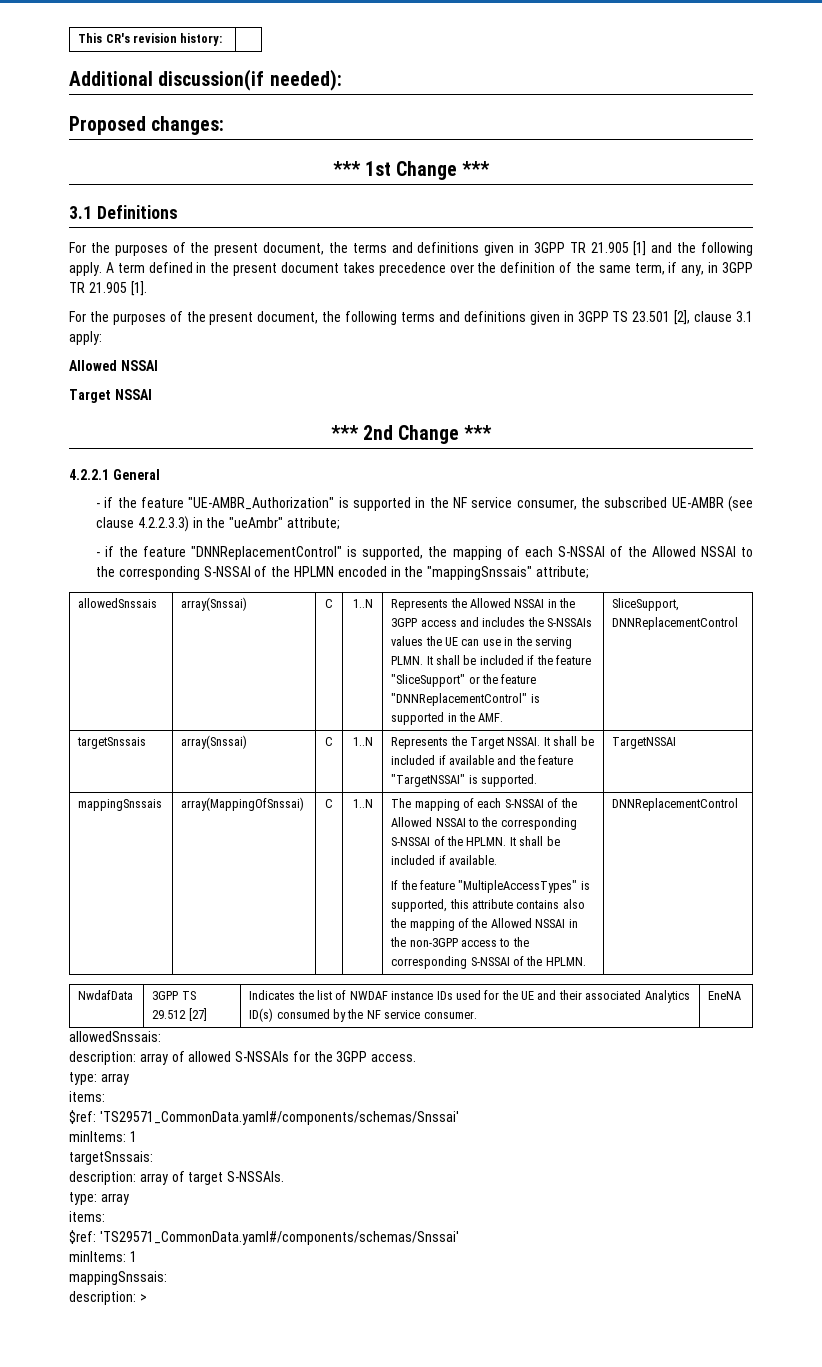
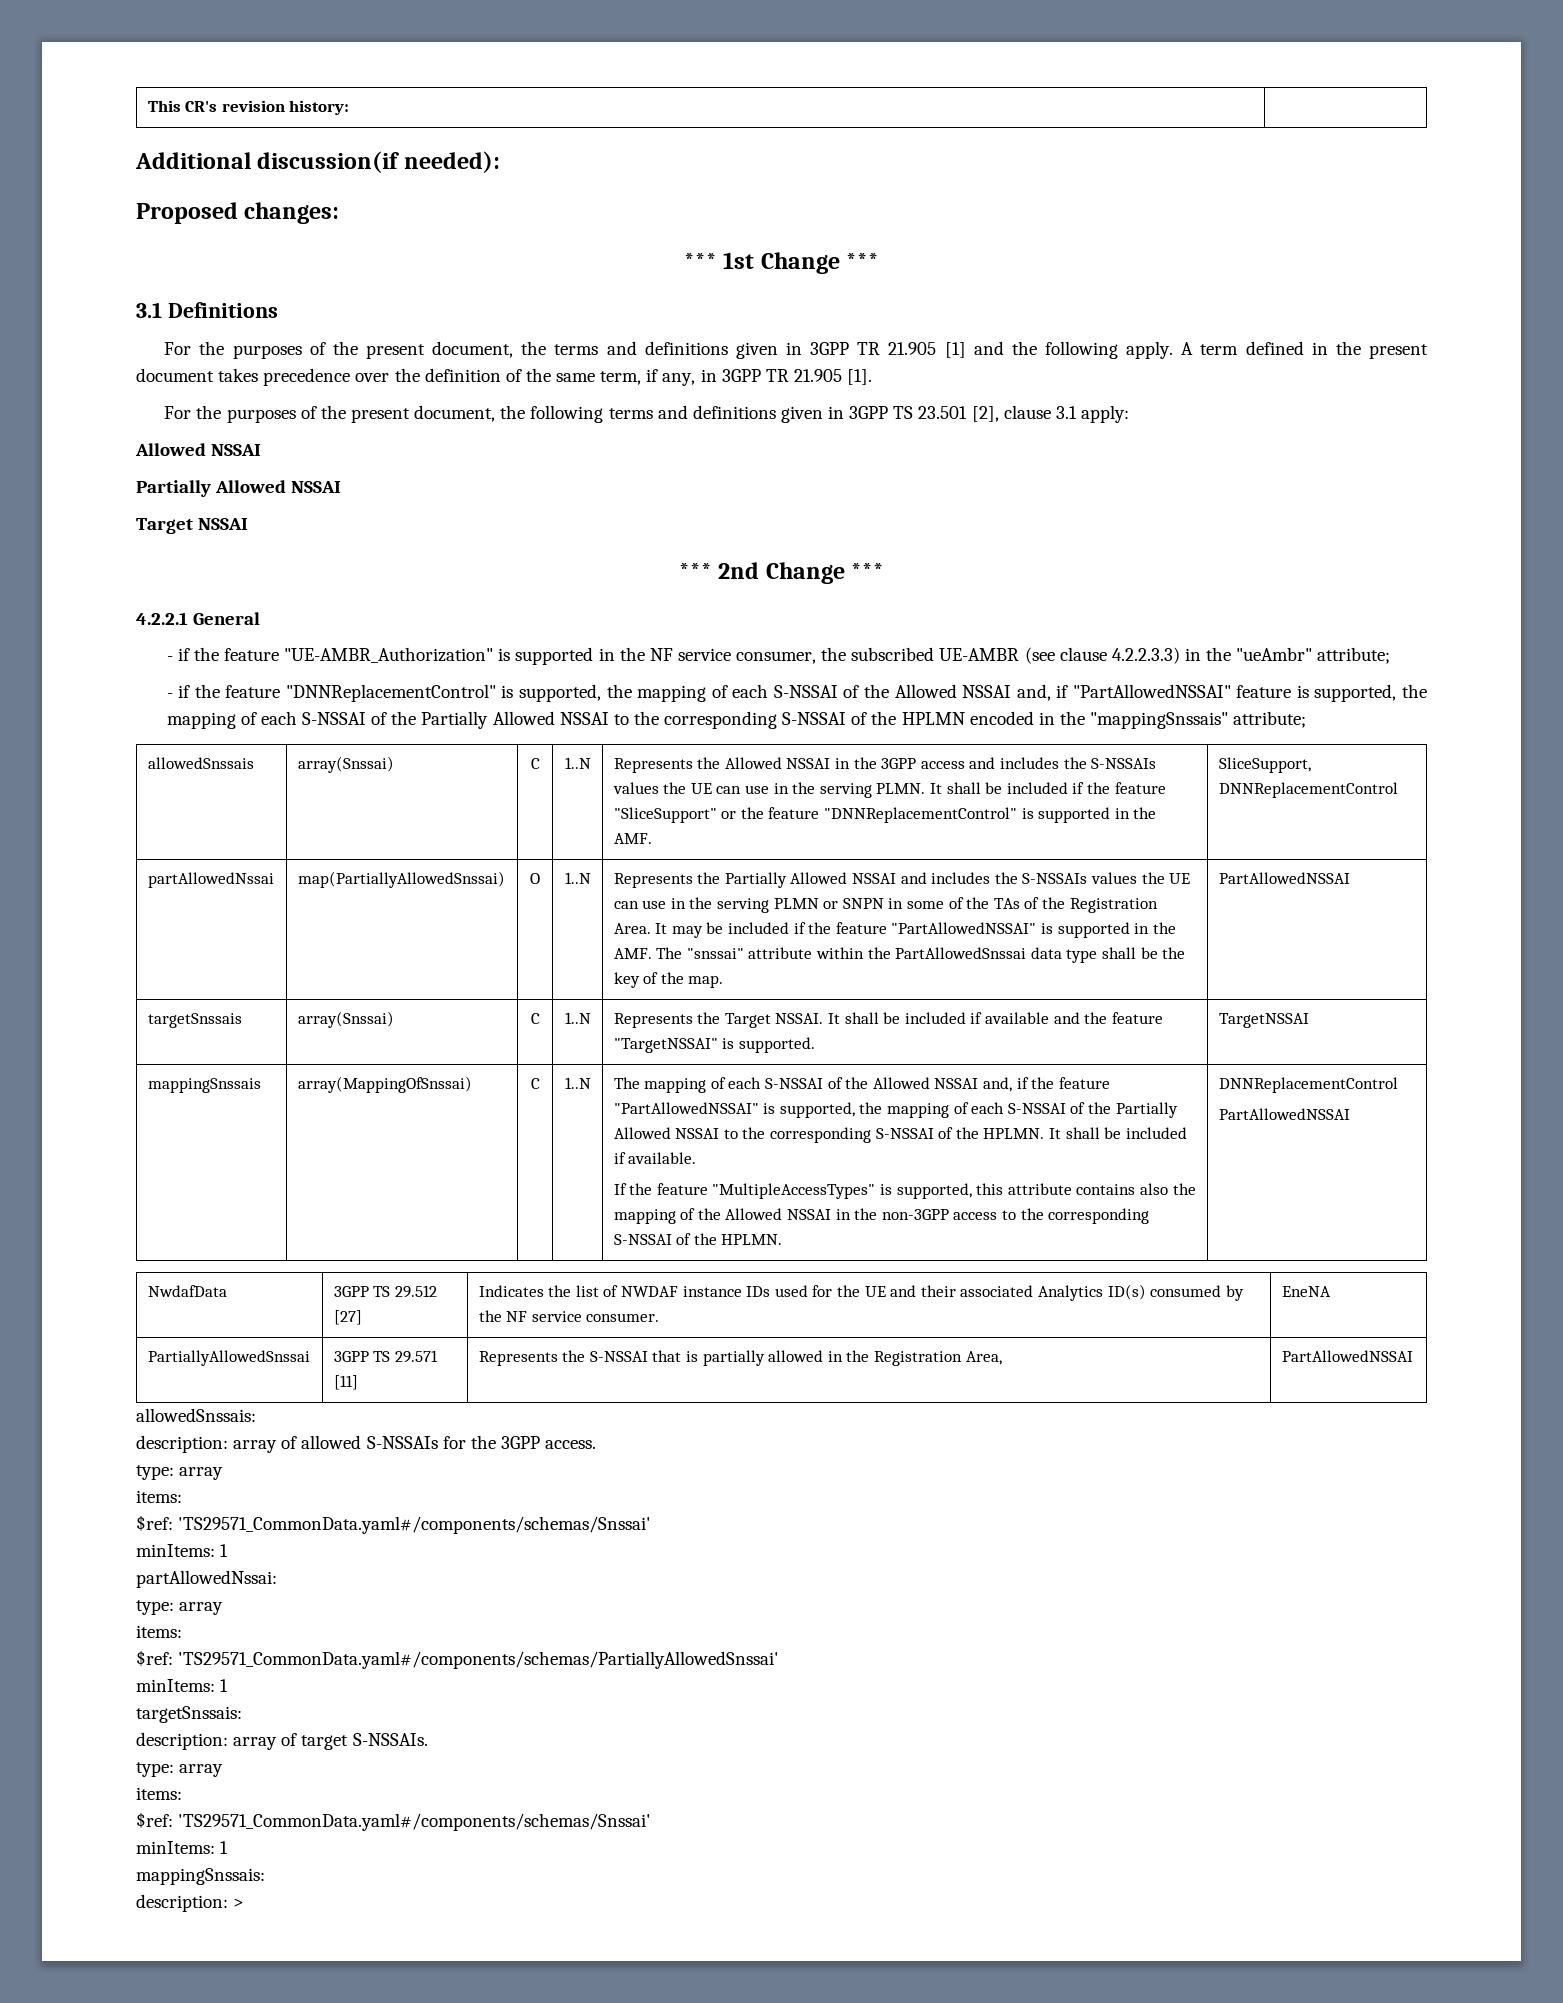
  For the purposes of the present document, the following terms and definitions given in 3GPP TS 23.501 [2], clause 3.1 apply:
  Allowed NSSAI
+ Partially Allowed NSSAI
- - if the feature "DNNReplacementControl" is supported, the mapping of each S-NSSAI of the Allowed NSSAI to the corresponding S-NSSAI of the HPLMN encoded in the "mappingSnssais" attribute;
+ - if the feature "DNNReplacementControl" is supported, the mapping of each S-NSSAI of the Allowed NSSAI and, if "PartAllowedNSSAI" feature is supported, the mapping of each S-NSSAI of the Partially Allowed NSSAI to the corresponding S-NSSAI of the HPLMN encoded in the "mappingSnssais" attribute;
+ partAllowedNssai | map(PartiallyAllowedSnssai) | O | 1..N | Represents the Partially Allowed NSSAI and includes the S-NSSAIs values the UE can use in the serving PLMN or SNPN in some of the TAs of the Registration Area. It may be included if the feature "PartAllowedNSSAI" is supported in the AMF. The "snssai" attribute within the PartAllowedSnssai data type shall be the key of the map. | PartAllowedNSSAI
- The mapping of each S-NSSAI of the Allowed NSSAI to the corresponding S-NSSAI of the HPLMN.
+ The mapping of each S-NSSAI of the Allowed NSSAI and, if the feature "PartAllowedNSSAI" is supported, the mapping of each S-NSSAI of the Partially Allowed NSSAI to the corresponding S-NSSAI of the HPLMN.
  If the feature "MultipleAccessTypes" is supported, this attribute contains also the mapping of the Allowed NSSAI in the non-3GPP access to the corresponding S-NSSAI of the HPLMN. | DNNReplacementControl
+ PartAllowedNSSAI
+ PartiallyAllowedSnssai | 3GPP TS 29.571 [11] | Represents the S-NSSAI that is partially allowed in the Registration Area, | PartAllowedNSSAI
+ partAllowedNssai:
+ type: array
+ items:
+ $ref: 'TS29571_CommonData.yaml#/components/schemas/PartiallyAllowedSnssai'
+ minItems: 1

